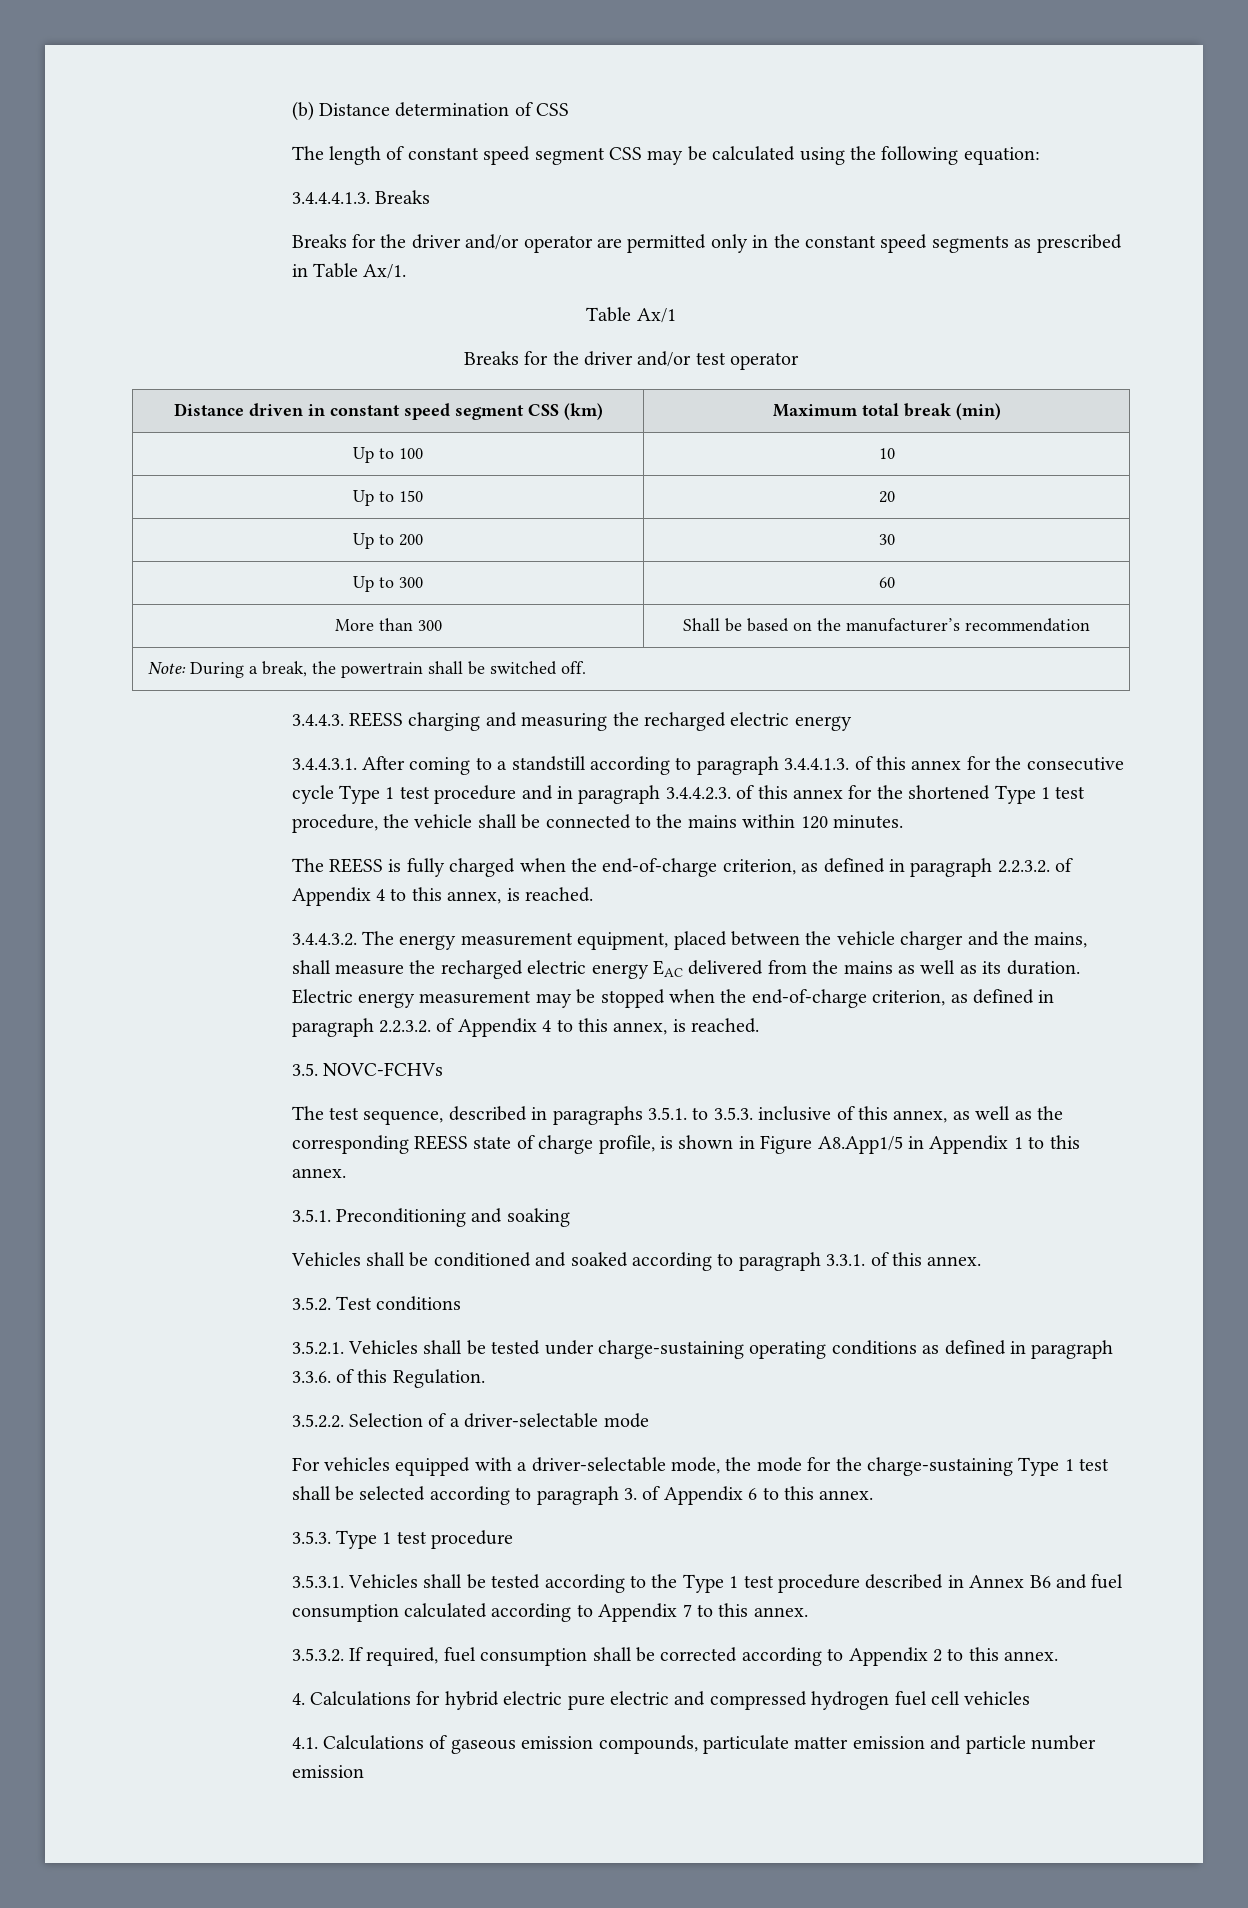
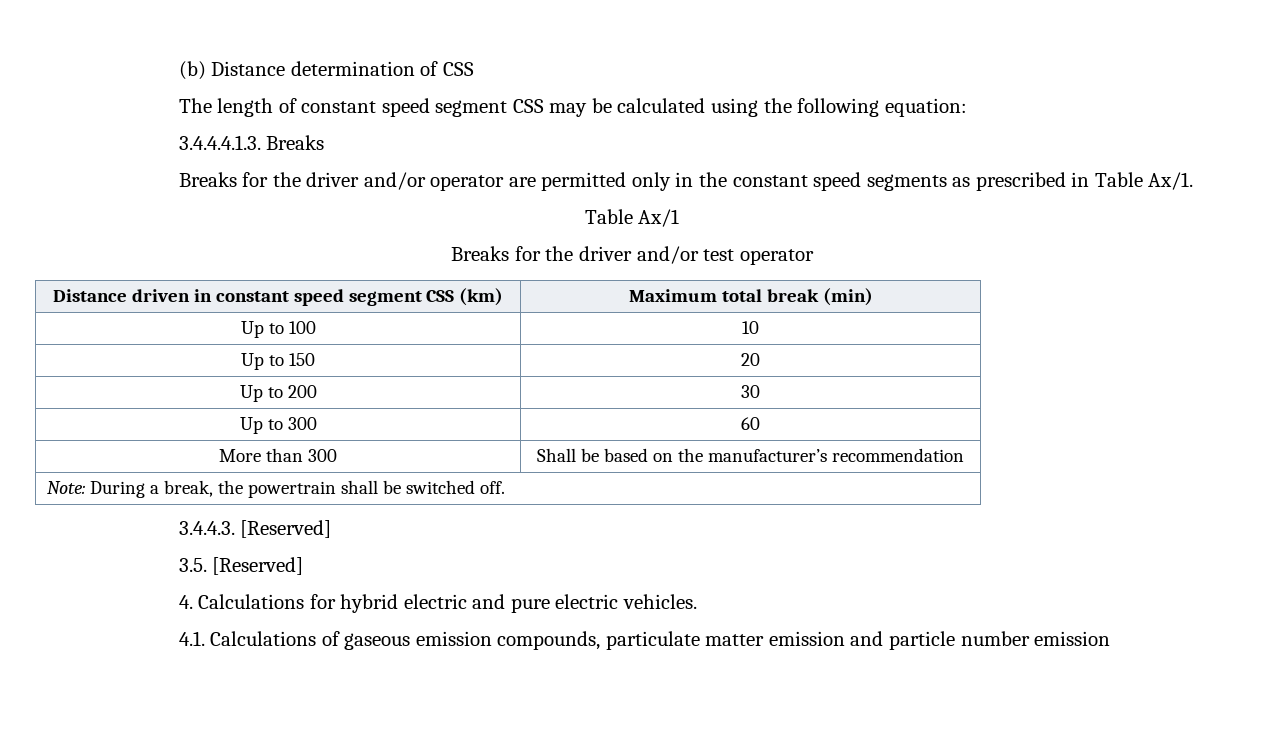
- 3.4.4.3. REESS charging and measuring the recharged electric energy
- 3.4.4.3.1. After coming to a standstill according to paragraph 3.4.4.1.3. of this annex for the consecutive cycle Type 1 test procedure and in paragraph 3.4.4.2.3. of this annex for the shortened Type 1 test procedure, the vehicle shall be connected to the mains within 120 minutes.
- The REESS is fully charged when the end-of-charge criterion, as defined in paragraph 2.2.3.2. of Appendix 4 to this annex, is reached.
- 3.4.4.3.2. The energy measurement equipment, placed between the vehicle charger and the mains, shall measure the recharged electric energy EAC delivered from the mains as well as its duration. Electric energy measurement may be stopped when the end-of-charge criterion, as defined in paragraph 2.2.3.2. of Appendix 4 to this annex, is reached.
- 3.5. NOVC-FCHVs
- The test sequence, described in paragraphs 3.5.1. to 3.5.3. inclusive of this annex, as well as the corresponding REESS state of charge profile, is shown in Figure A8.App1/5 in Appendix 1 to this annex.
- 3.5.1. Preconditioning and soaking
- Vehicles shall be conditioned and soaked according to paragraph 3.3.1. of this annex.
- 3.5.2. Test conditions
- 3.5.2.1. Vehicles shall be tested under charge-sustaining operating conditions as defined in paragraph 3.3.6. of this Regulation.
- 3.5.2.2. Selection of a driver-selectable mode
- For vehicles equipped with a driver-selectable mode, the mode for the charge-sustaining Type 1 test shall be selected according to paragraph 3. of Appendix 6 to this annex.
- 3.5.3. Type 1 test procedure
- 3.5.3.1. Vehicles shall be tested according to the Type 1 test procedure described in Annex B6 and fuel consumption calculated according to Appendix 7 to this annex.
- 3.5.3.2. If required, fuel consumption shall be corrected according to Appendix 2 to this annex.
+ 3.4.4.3. [Reserved]
+ 3.5. [Reserved]
- 4. Calculations for hybrid electric pure electric and compressed hydrogen fuel cell vehicles
+ 4. Calculations for hybrid electric and pure electric vehicles.

